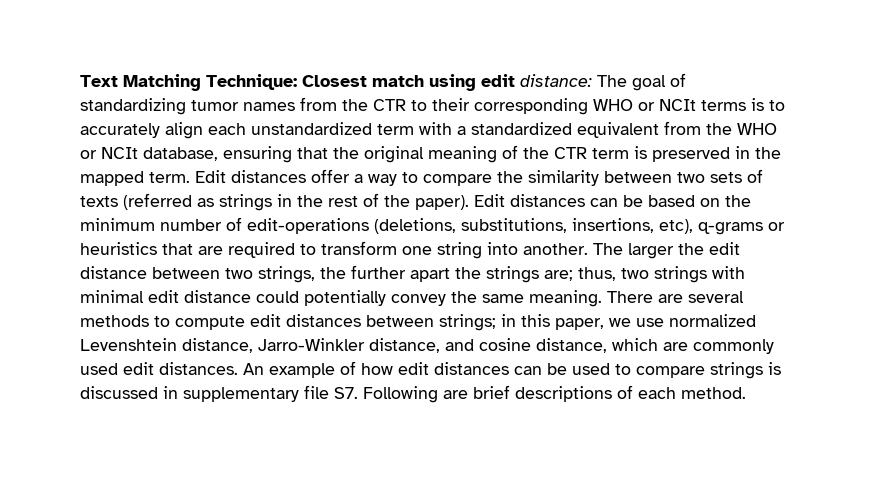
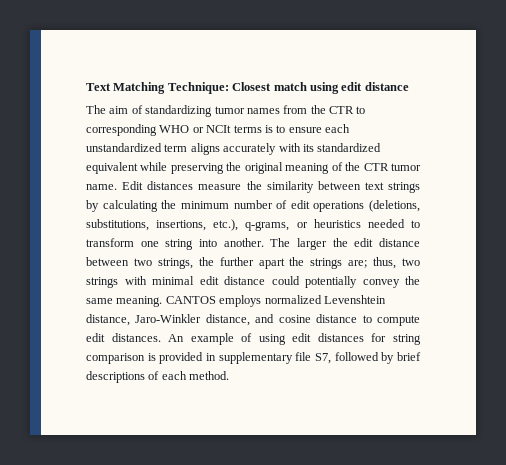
- Text Matching Technique: Closest match using edit distance: The goal of standardizing tumor names from the CTR to their corresponding WHO or NCIt terms is to accurately align each unstandardized term with a standardized equivalent from the WHO or NCIt database, ensuring that the original meaning of the CTR term is preserved in the mapped term. Edit distances offer a way to compare the similarity between two sets of texts (referred as strings in the rest of the paper). Edit distances can be based on the minimum number of edit-operations (deletions, substitutions, insertions, etc), q-grams or heuristics that are required to transform one string into another.
+ Text Matching Technique: Closest match using edit distance
+ The aim of standardizing tumor names from the CTR to corresponding WHO or NCIt terms is to ensure each unstandardized term aligns accurately with its standardized equivalent while preserving the original meaning of the CTR tumor name. Edit distances measure the similarity between text strings by calculating the minimum number of edit operations (deletions, substitutions, insertions, etc.), q-grams, or heuristics needed to transform one string into another.
- There are several methods to compute edit distances between strings; in this paper, we use normalized Levenshtein distance, Jarro-Winkler distance, and cosine distance, which are commonly used edit distances.
+ CANTOS employs normalized Levenshtein distance, Jaro-Winkler distance, and cosine distance to compute edit distances.
- An example of how edit distances can be used to compare strings is discussed in supplementary file S7. Following are brief descriptions of each method.
+ An example of using edit distances for string comparison is provided in supplementary file S7, followed by brief descriptions of each method.

